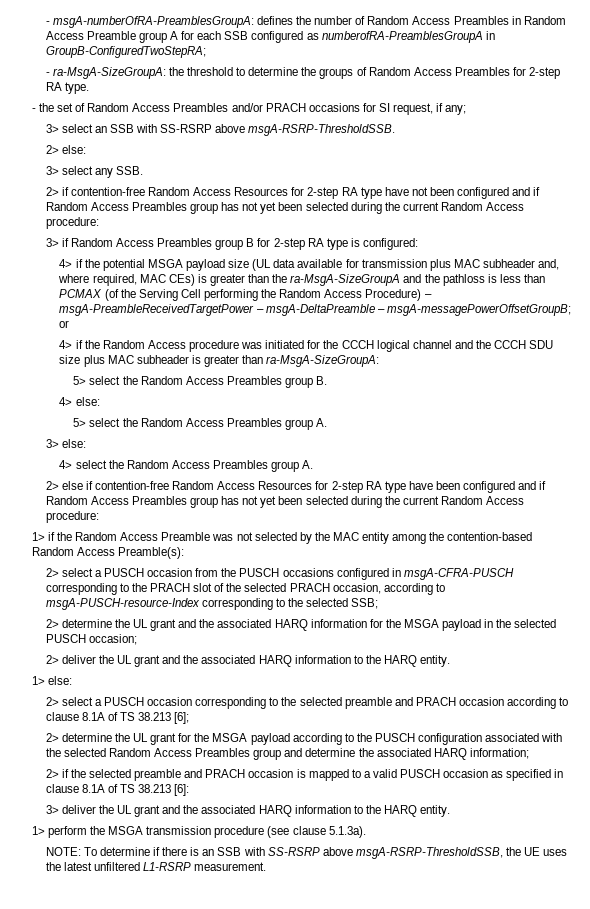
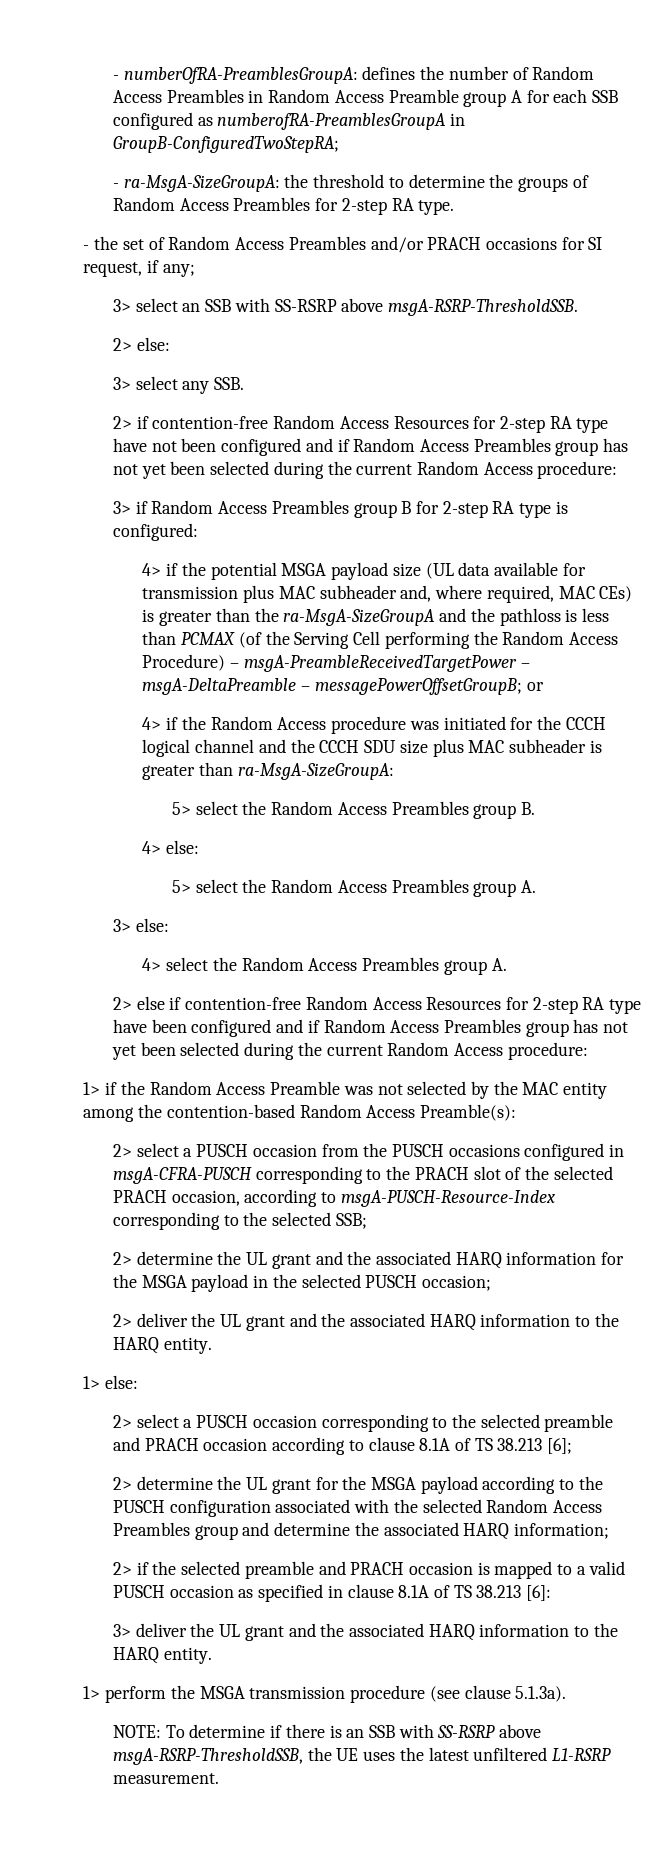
- - msgA-numberOfRA-PreamblesGroupA: defines the number of Random Access Preambles in Random Access Preamble group A for each SSB configured as numberofRA-PreamblesGroupA in GroupB-ConfiguredTwoStepRA;
+ - numberOfRA-PreamblesGroupA: defines the number of Random Access Preambles in Random Access Preamble group A for each SSB configured as numberofRA-PreamblesGroupA in GroupB-ConfiguredTwoStepRA;
- 4> if the potential MSGA payload size (UL data available for transmission plus MAC subheader and, where required, MAC CEs) is greater than the ra-MsgA-SizeGroupA and the pathloss is less than PCMAX (of the Serving Cell performing the Random Access Procedure) – msgA-PreambleReceivedTargetPower – msgA-DeltaPreamble – msgA-messagePowerOffsetGroupB; or
+ 4> if the potential MSGA payload size (UL data available for transmission plus MAC subheader and, where required, MAC CEs) is greater than the ra-MsgA-SizeGroupA and the pathloss is less than PCMAX (of the Serving Cell performing the Random Access Procedure) – msgA-PreambleReceivedTargetPower – msgA-DeltaPreamble – messagePowerOffsetGroupB; or
- 2> select a PUSCH occasion from the PUSCH occasions configured in msgA-CFRA-PUSCH corresponding to the PRACH slot of the selected PRACH occasion, according to msgA-PUSCH-resource-Index corresponding to the selected SSB;
+ 2> select a PUSCH occasion from the PUSCH occasions configured in msgA-CFRA-PUSCH corresponding to the PRACH slot of the selected PRACH occasion, according to msgA-PUSCH-Resource-Index corresponding to the selected SSB;

